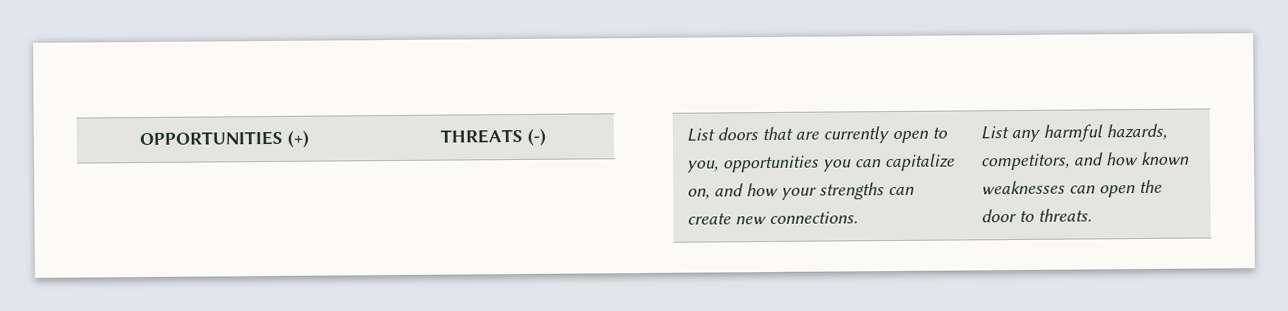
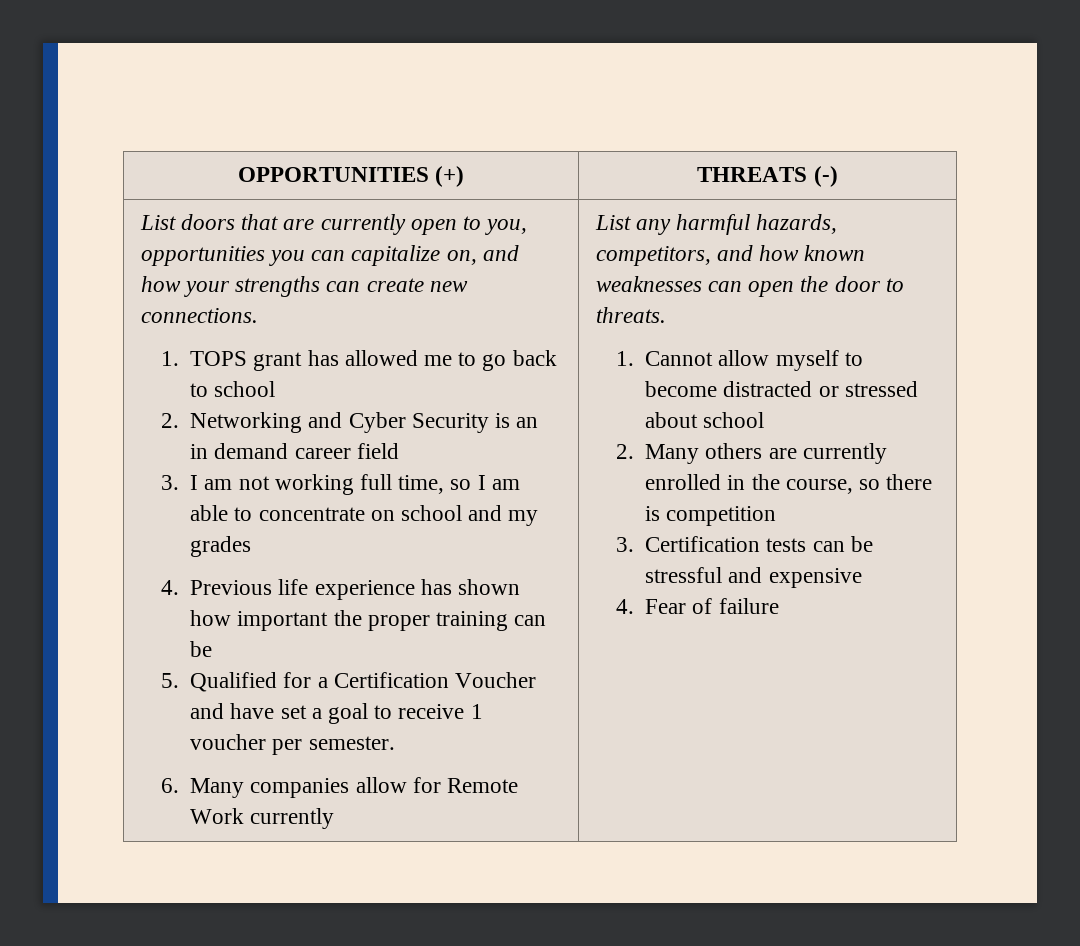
+ 1. TOPS grant has allowed me to go back to school
+ 2. Networking and Cyber Security is an in demand career field
+ 3. I am not working full time, so I am able to concentrate on school and my grades
+ 4. Previous life experience has shown how important the proper training can be
+ 5. Qualified for a Certification Voucher and have set a goal to receive 1 voucher per semester.
+ 6. Many companies allow for Remote Work currently
+ 1. Cannot allow myself to become distracted or stressed about school
+ 2. Many others are currently enrolled in the course, so there is competition
+ 3. Certification tests can be stressful and expensive
+ 4. Fear of failure

